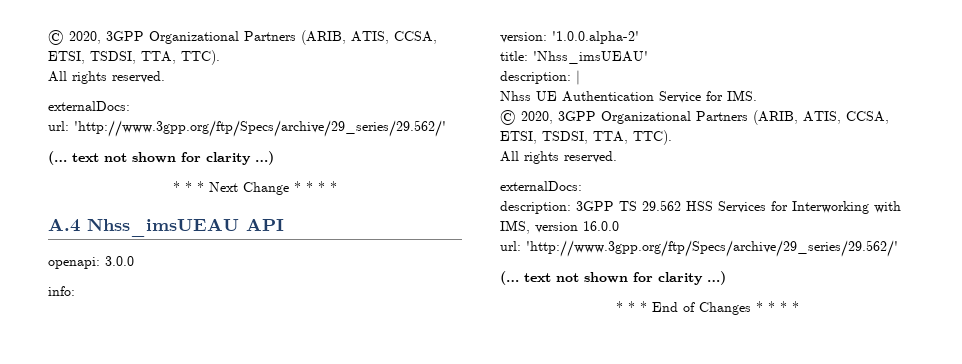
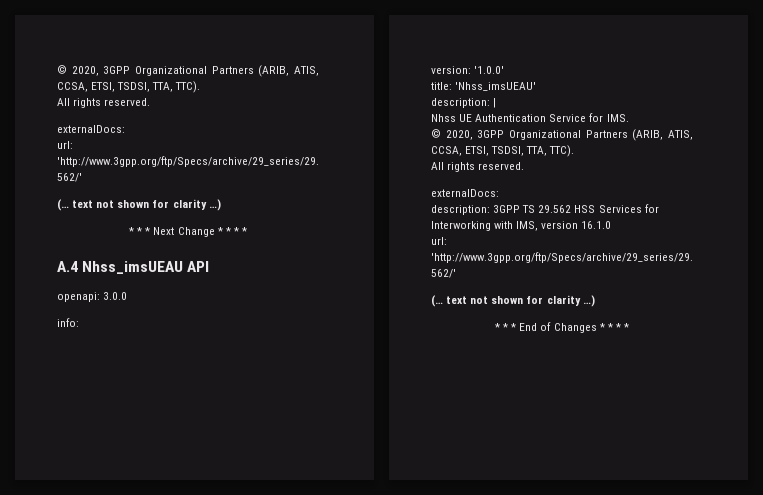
- version: '1.0.0.alpha-2'
+ version: '1.0.0'
- description: 3GPP TS 29.562 HSS Services for Interworking with IMS, version 16.0.0
+ description: 3GPP TS 29.562 HSS Services for Interworking with IMS, version 16.1.0

